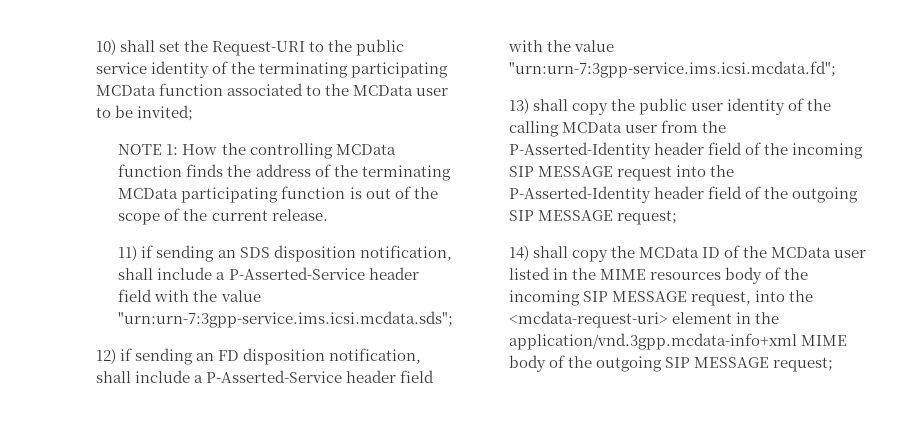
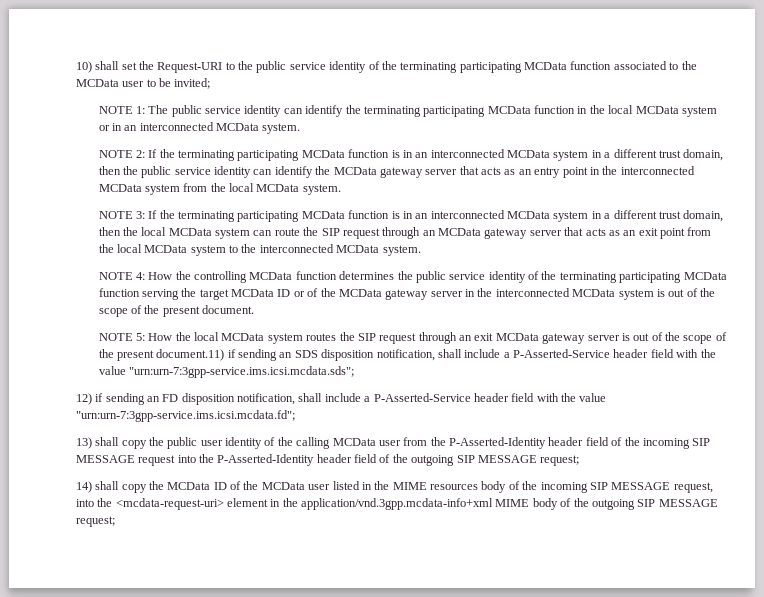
- NOTE 1: How the controlling MCData function finds the address of the terminating MCData participating function is out of the scope of the current release.
- 11) if sending an SDS disposition notification, shall include a P-Asserted-Service header field with the value "urn:urn-7:3gpp-service.ims.icsi.mcdata.sds";
+ NOTE 1: The public service identity can identify the terminating participating MCData function in the local MCData system or in an interconnected MCData system.
+ NOTE 2: If the terminating participating MCData function is in an interconnected MCData system in a different trust domain, then the public service identity can identify the MCData gateway server that acts as an entry point in the interconnected MCData system from the local MCData system.
+ NOTE 3: If the terminating participating MCData function is in an interconnected MCData system in a different trust domain, then the local MCData system can route the SIP request through an MCData gateway server that acts as an exit point from the local MCData system to the interconnected MCData system.
+ NOTE 4: How the controlling MCData function determines the public service identity of the terminating participating MCData function serving the target MCData ID or of the MCData gateway server in the interconnected MCData system is out of the scope of the present document.
+ NOTE 5: How the local MCData system routes the SIP request through an exit MCData gateway server is out of the scope of the present document.11) if sending an SDS disposition notification, shall include a P-Asserted-Service header field with the value "urn:urn-7:3gpp-service.ims.icsi.mcdata.sds";

